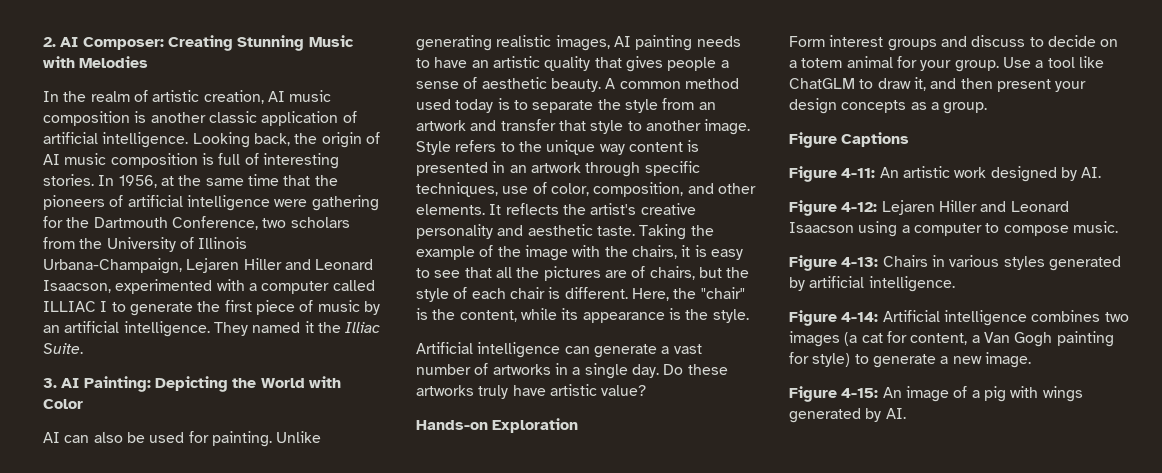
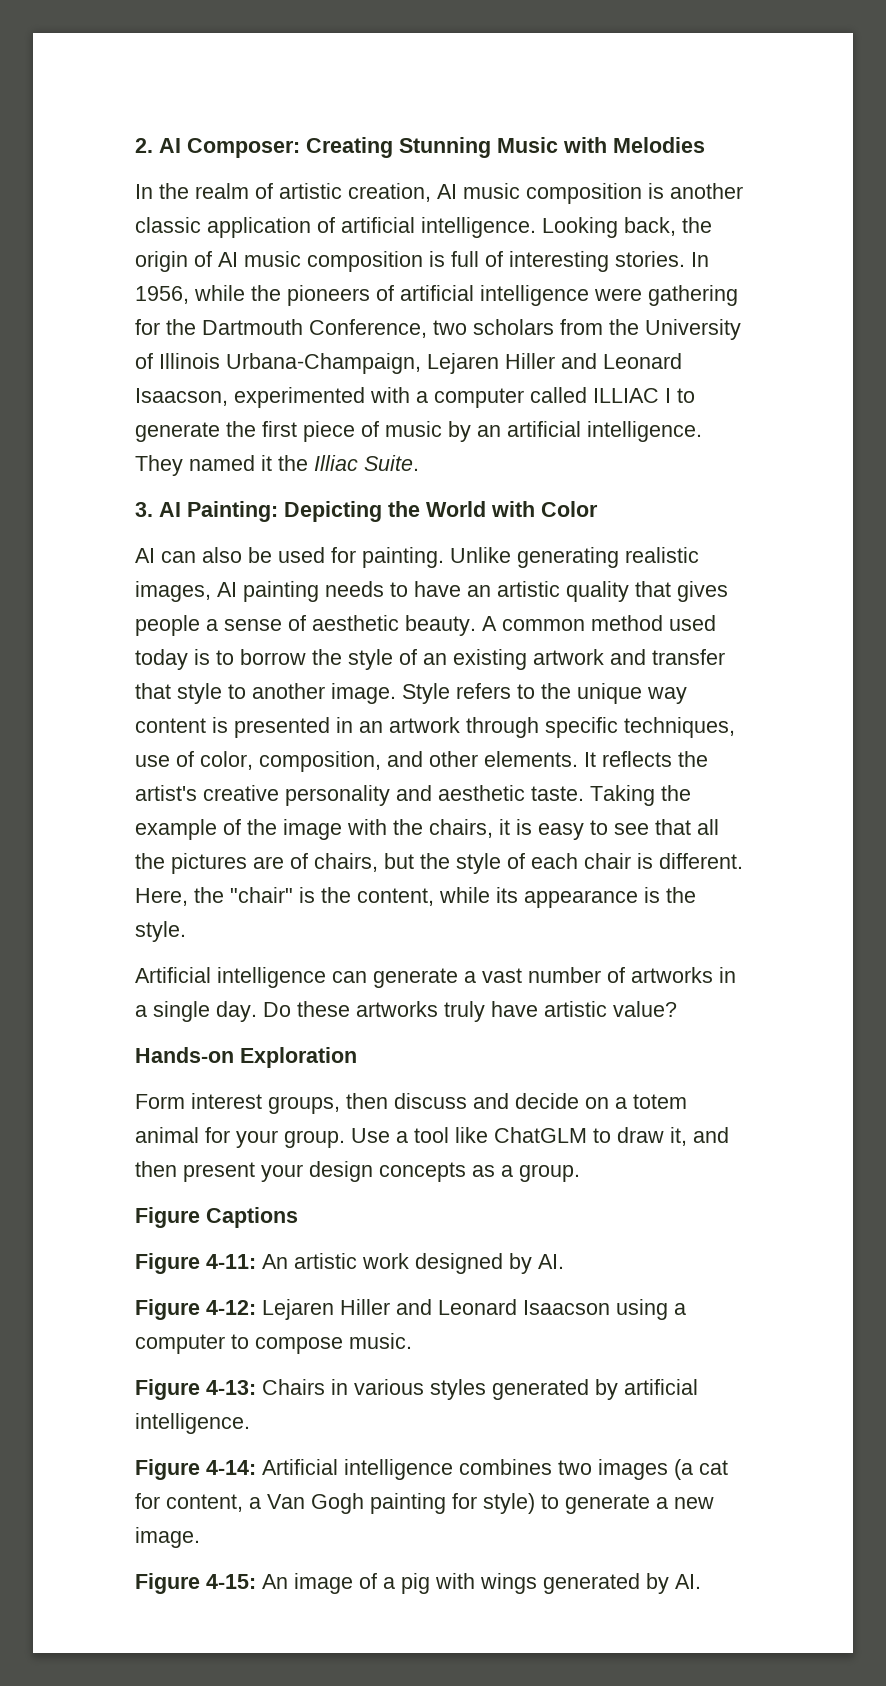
- In 1956, at the same time that the pioneers of artificial intelligence were gathering for the Dartmouth Conference, two scholars from the University of Illinois Urbana-Champaign, Lejaren Hiller and Leonard Isaacson, experimented with a computer called ILLIAC I to generate the first piece of music by an artificial intelligence.
+ In 1956, while the pioneers of artificial intelligence were gathering for the Dartmouth Conference, two scholars from the University of Illinois Urbana-Champaign, Lejaren Hiller and Leonard Isaacson, experimented with a computer called ILLIAC I to generate the first piece of music by an artificial intelligence.
- A common method used today is to separate the style from an artwork and transfer that style to another image.
+ A common method used today is to borrow the style of an existing artwork and transfer that style to another image.
- Form interest groups and discuss to decide on a totem animal for your group.
+ Form interest groups, then discuss and decide on a totem animal for your group.

